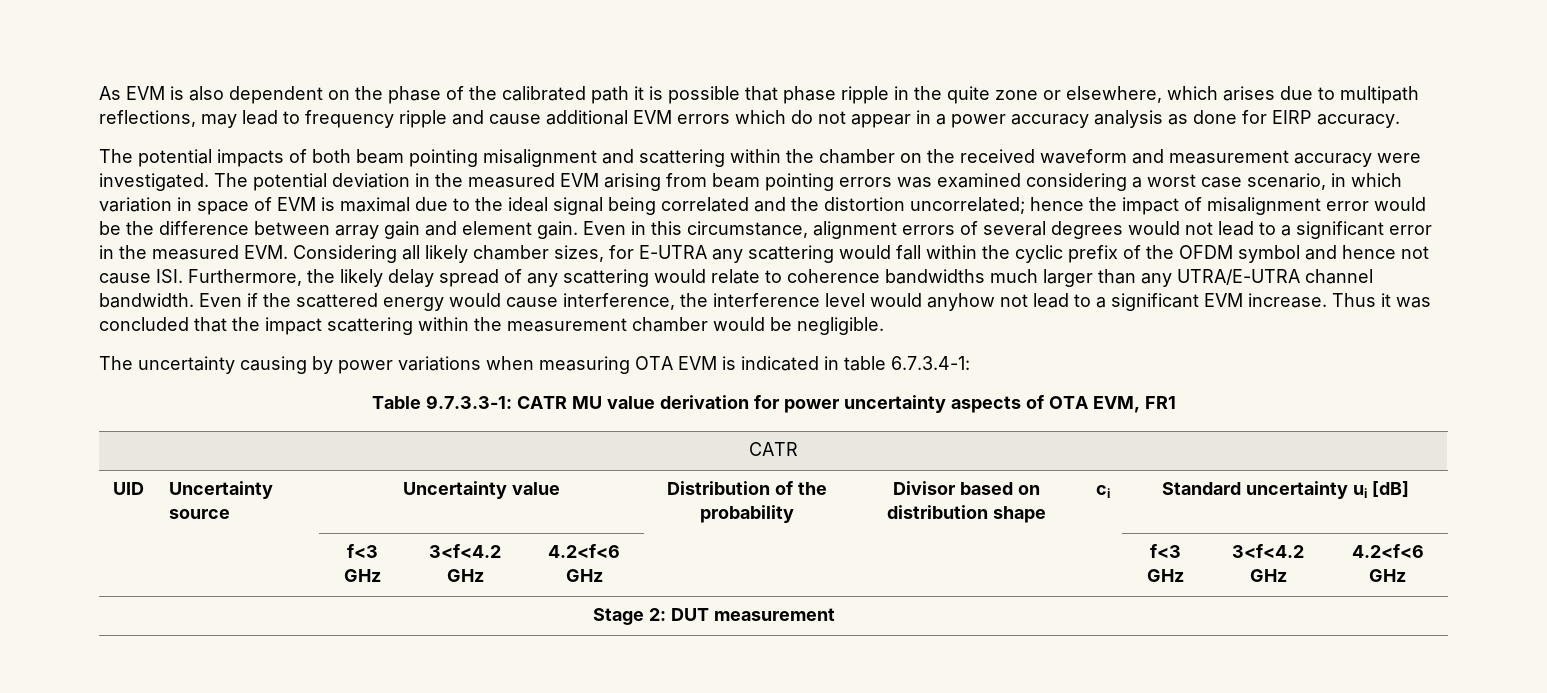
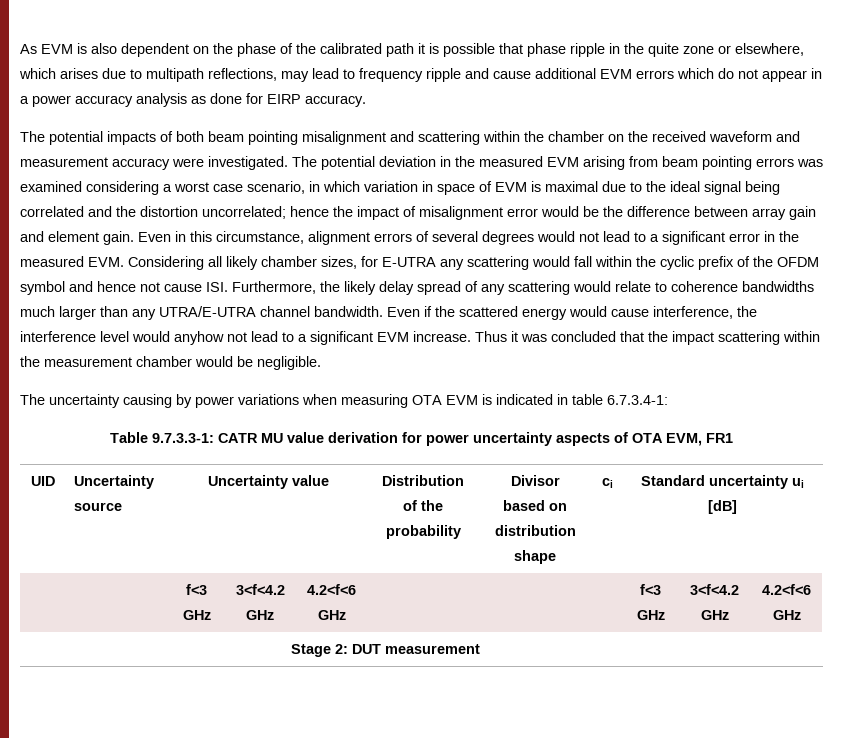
  Table 9.7.3.3-1: CATR MU value derivation for power uncertainty aspects of OTA EVM, FR1
- CATR

